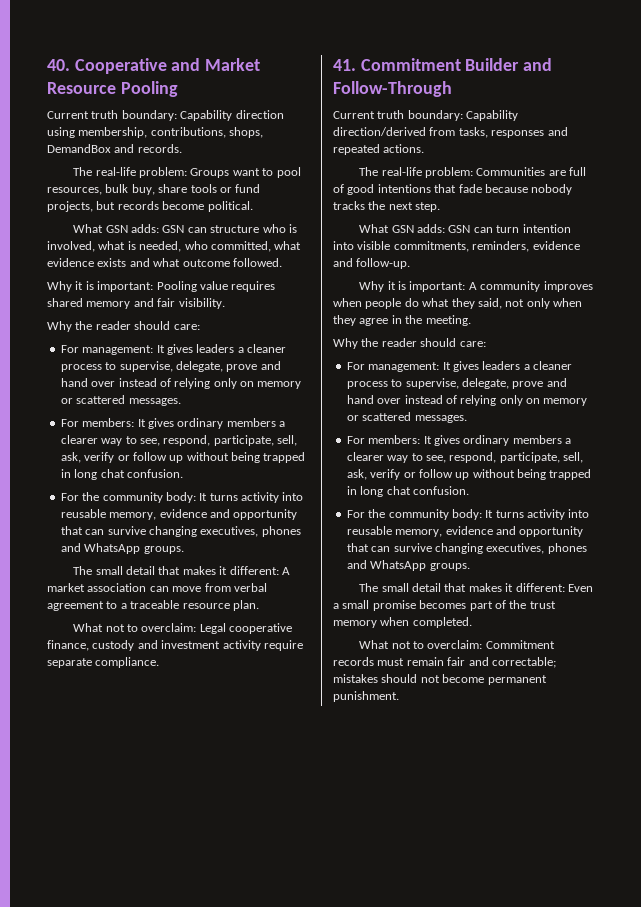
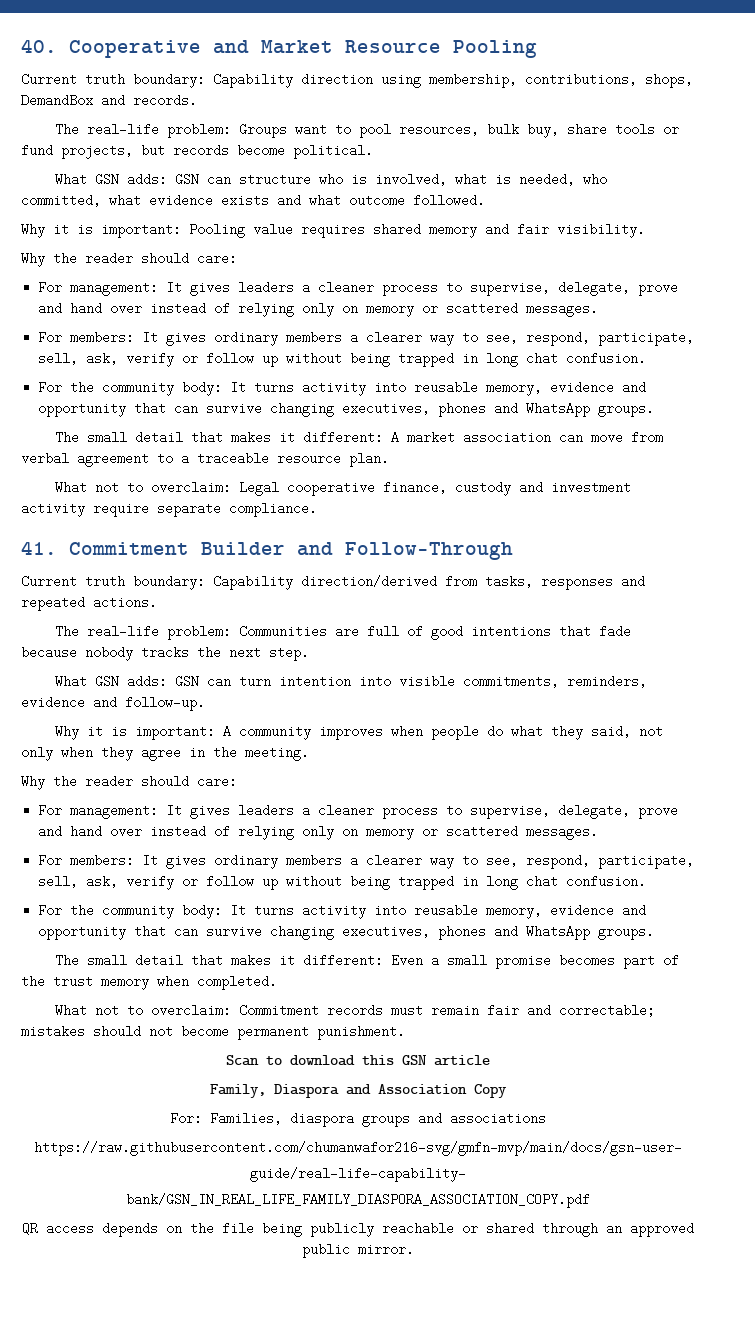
+ Scan to download this GSN article
+ Family, Diaspora and Association Copy
+ For: Families, diaspora groups and associations
+ https://raw.githubusercontent.com/chumanwafor216-svg/gmfn-mvp/main/docs/gsn-user-
+ guide/real-life-capability-
+ bank/GSN_IN_REAL_LIFE_FAMILY_DIASPORA_ASSOCIATION_COPY.pdf
+ QR access depends on the file being publicly reachable or shared through an approved public mirror.

